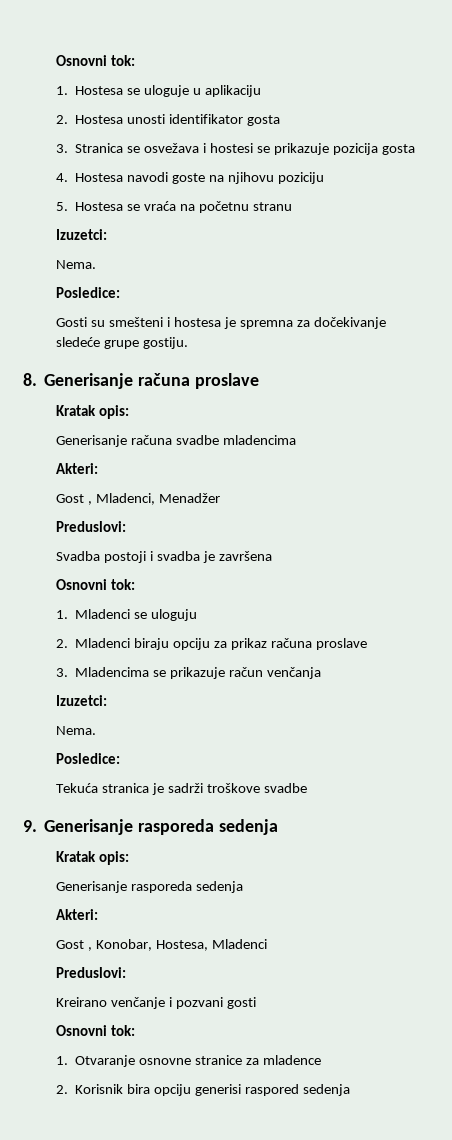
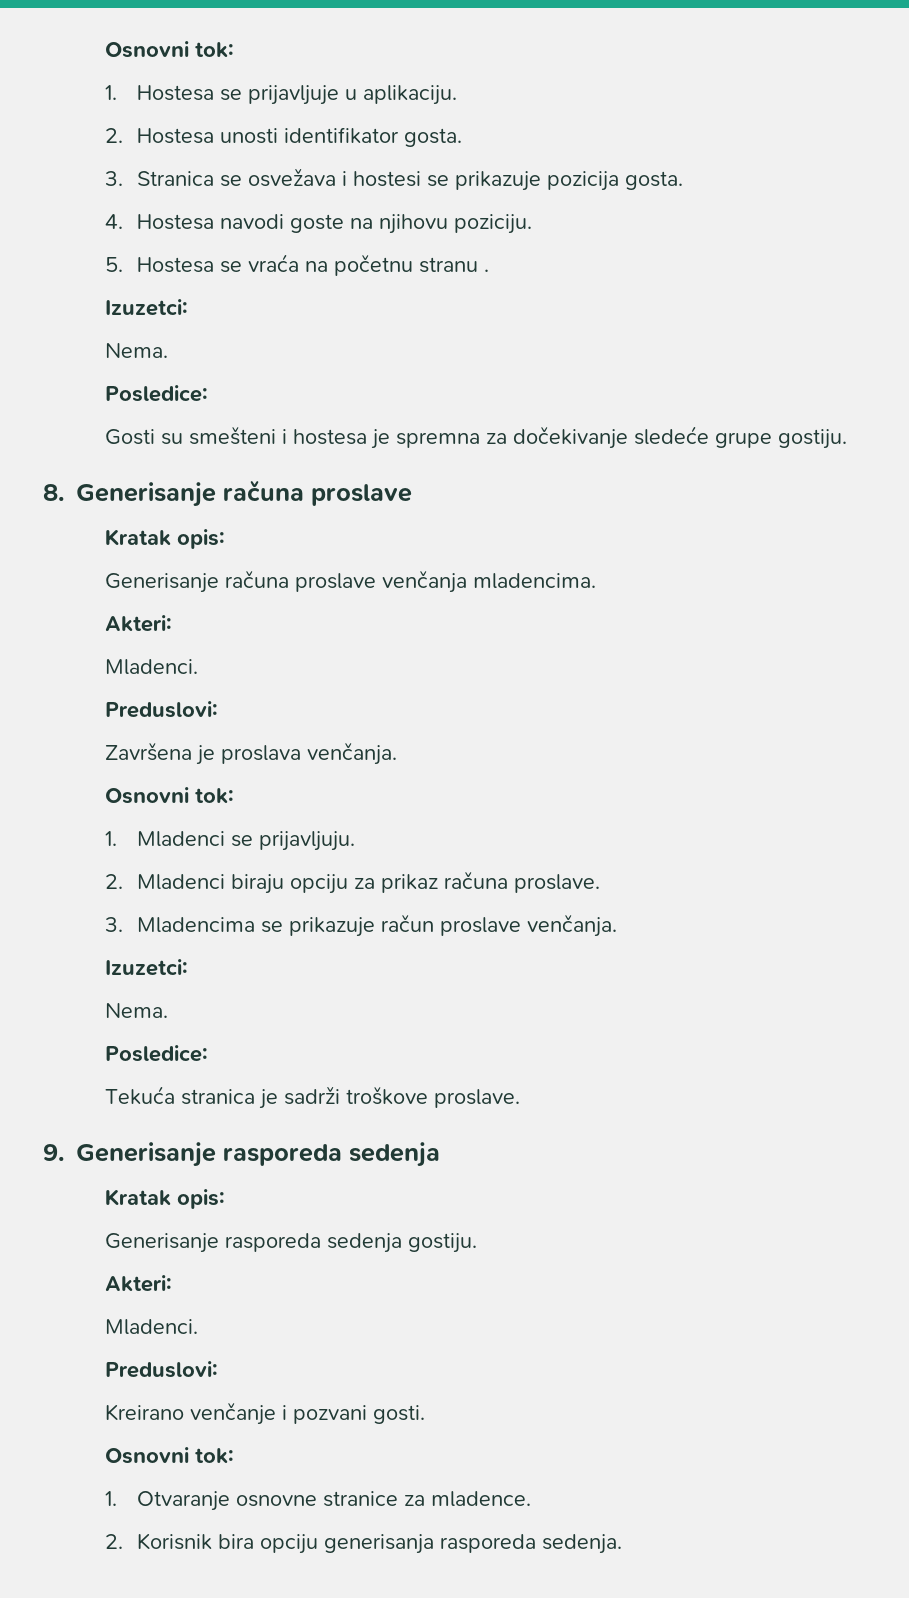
- 1. Hostesa se uloguje u aplikaciju
+ 1. Hostesa se prijavljuje u aplikaciju.
- 2. Hostesa unosti identifikator gosta
+ 2. Hostesa unosti identifikator gosta.
- 3. Stranica se osvežava i hostesi se prikazuje pozicija gosta
+ 3. Stranica se osvežava i hostesi se prikazuje pozicija gosta.
- 4. Hostesa navodi goste na njihovu poziciju
+ 4. Hostesa navodi goste na njihovu poziciju.
- 5. Hostesa se vraća na početnu stranu
+ 5. Hostesa se vraća na početnu stranu .
- Generisanje računa svadbe mladencima
+ Generisanje računa proslave venčanja mladencima.
  Akteri:
- Gost , Mladenci, Menadžer
+ Mladenci.
  Preduslovi:
- Svadba postoji i svadba je završena
+ Završena je proslava venčanja.
- 1. Mladenci se uloguju
+ 1. Mladenci se prijavljuju.
- 2. Mladenci biraju opciju za prikaz računa proslave
+ 2. Mladenci biraju opciju za prikaz računa proslave.
- 3. Mladencima se prikazuje račun venčanja
+ 3. Mladencima se prikazuje račun proslave venčanja.
- Tekuća stranica je sadrži troškove svadbe
+ Tekuća stranica je sadrži troškove proslave.
  9. Generisanje rasporeda sedenja
  Kratak opis:
- Generisanje rasporeda sedenja
+ Generisanje rasporeda sedenja gostiju.
  Akteri:
- Gost , Konobar, Hostesa, Mladenci
+ Mladenci.
- Kreirano venčanje i pozvani gosti
+ Kreirano venčanje i pozvani gosti.
- 1. Otvaranje osnovne stranice za mladence
+ 1. Otvaranje osnovne stranice za mladence.
- 2. Korisnik bira opciju generisi raspored sedenja
+ 2. Korisnik bira opciju generisanja rasporeda sedenja.

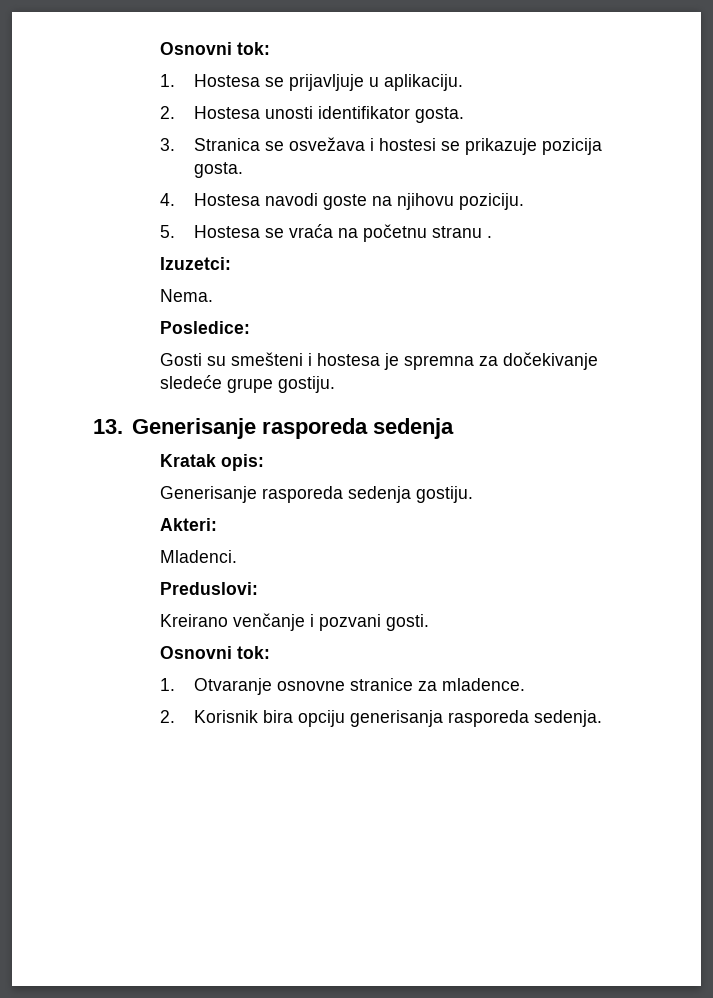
- 8. Generisanje računa proslave
- Kratak opis:
- Generisanje računa proslave venčanja mladencima.
- Akteri:
- Mladenci.
- Preduslovi:
- Završena je proslava venčanja.
- Osnovni tok:
- 1. Mladenci se prijavljuju.
- 2. Mladenci biraju opciju za prikaz računa proslave.
- 3. Mladencima se prikazuje račun proslave venčanja.
- Izuzetci:
- Nema.
- Posledice:
- Tekuća stranica je sadrži troškove proslave.
- 9. Generisanje rasporeda sedenja
+ 13. Generisanje rasporeda sedenja

